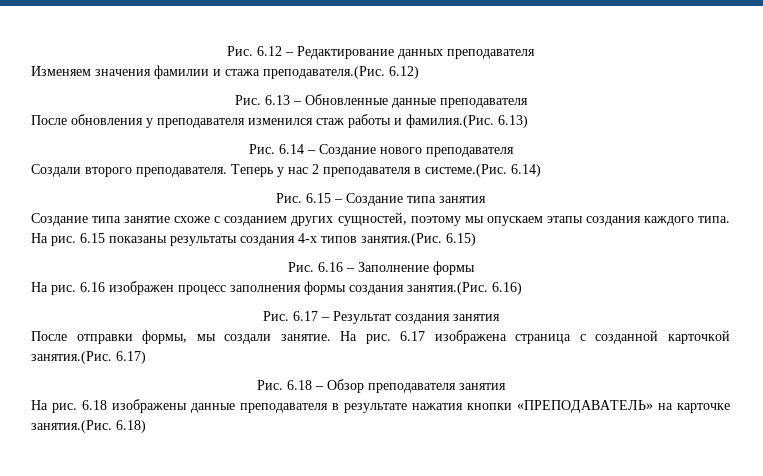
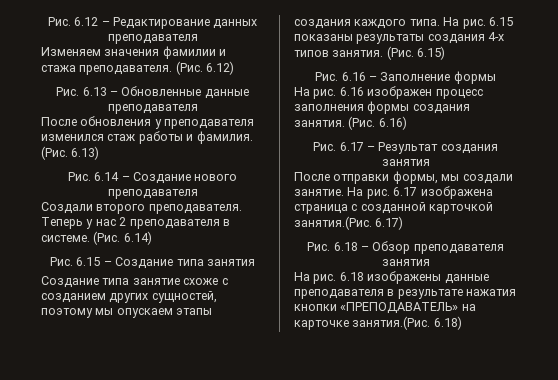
- Изменяем значения фамилии и стажа преподавателя.(Рис. 6.12)
+ Изменяем значения фамилии и стажа преподавателя. (Рис. 6.12)
- После обновления у преподавателя изменился стаж работы и фамилия.(Рис. 6.13)
+ После обновления у преподавателя изменился стаж работы и фамилия. (Рис. 6.13)
- Теперь у нас 2 преподавателя в системе.(Рис. 6.14)
+ Теперь у нас 2 преподавателя в системе. (Рис. 6.14)
- 6.15 показаны результаты создания 4-х типов занятия.(Рис. 6.15)
+ 6.15 показаны результаты создания 4-х типов занятия. (Рис. 6.15)
- 6.16 изображен процесс заполнения формы создания занятия.(Рис. 6.16)
+ 6.16 изображен процесс заполнения формы создания занятия. (Рис. 6.16)

